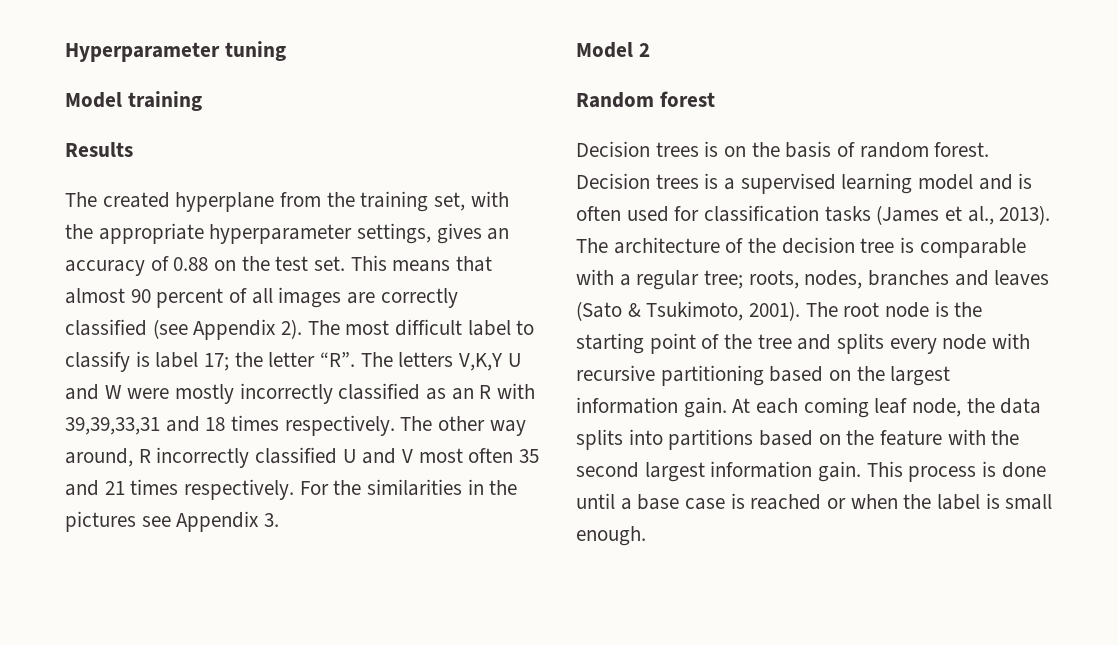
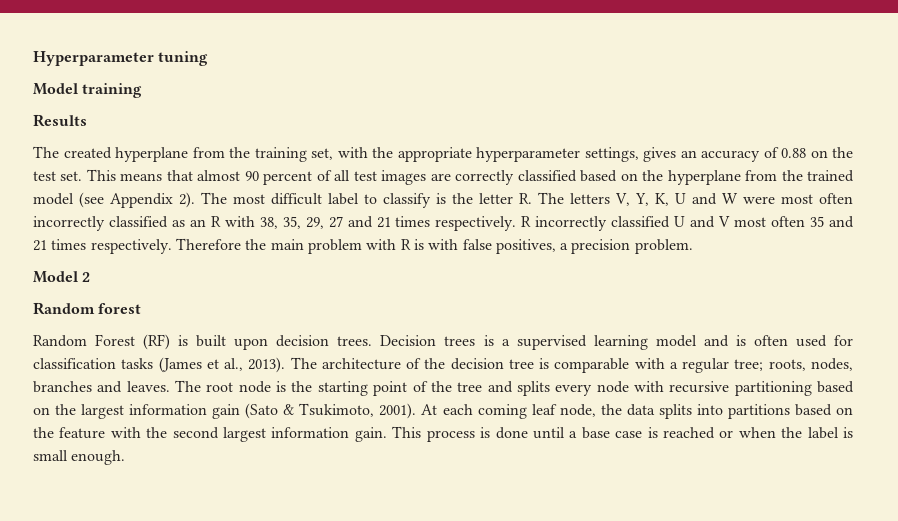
- This means that almost 90 percent of all images are correctly classified (see Appendix 2).
+ This means that almost 90 percent of all test images are correctly classified based on the hyperplane from the trained model (see Appendix 2).
- The most difficult label to classify is label 17; the letter “R”. The letters V,K,Y U and W were mostly incorrectly classified as an R with 39,39,33,31 and 18 times respectively. The other way around, R incorrectly classified U and V most often 35 and 21 times respectively.
+ The most difficult label to classify is the letter R. The letters V, Y, K, U and W were most often incorrectly classified as an R with 38, 35, 29, 27 and 21 times respectively. R incorrectly classified U and V most often 35 and 21 times respectively.
- For the similarities in the pictures see Appendix 3.
+ Therefore the main problem with R is with false positives, a precision problem.
  Model 2
  Random forest
- Decision trees is on the basis of random forest.
+ Random Forest (RF) is built upon decision trees.
- The architecture of the decision tree is comparable with a regular tree; roots, nodes, branches and leaves (Sato & Tsukimoto, 2001).
+ The architecture of the decision tree is comparable with a regular tree; roots, nodes, branches and leaves.
- The root node is the starting point of the tree and splits every node with recursive partitioning based on the largest information gain.
+ The root node is the starting point of the tree and splits every node with recursive partitioning based on the largest information gain (Sato & Tsukimoto, 2001).

